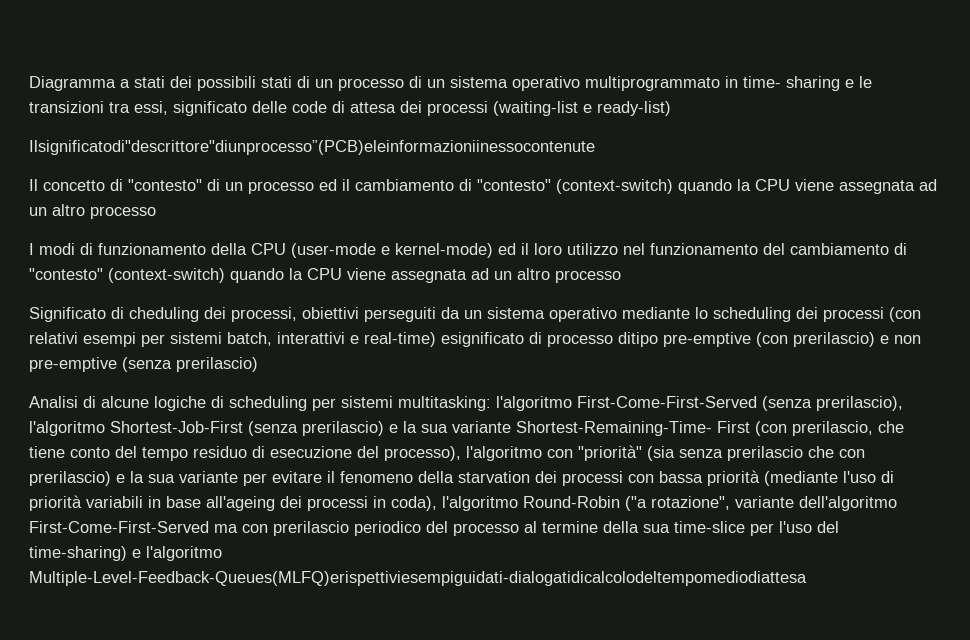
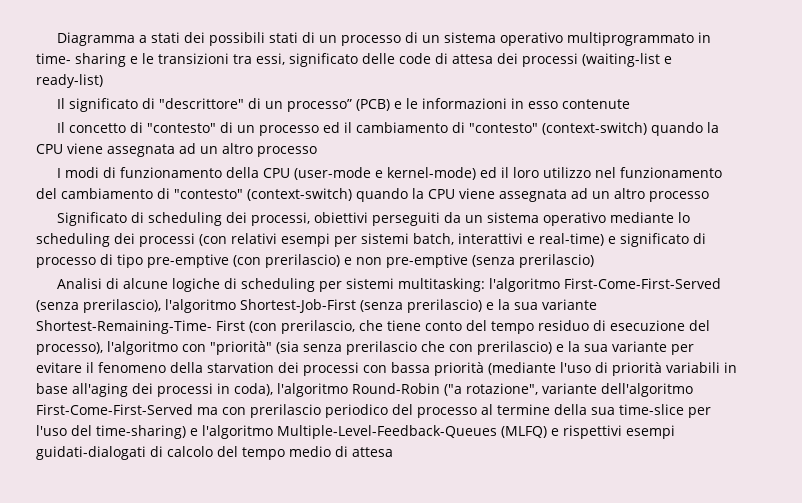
- Ilsignificatodi"descrittore"diunprocesso”(PCB)eleinformazioniinessocontenute
+ Il significato di "descrittore" di un processo” (PCB) e le informazioni in esso contenute
- Significato di cheduling dei processi, obiettivi perseguiti da un sistema operativo mediante lo scheduling dei processi (con relativi esempi per sistemi batch, interattivi e real-time) esignificato di processo ditipo pre-emptive (con prerilascio) e non pre-emptive (senza prerilascio)
+ Significato di scheduling dei processi, obiettivi perseguiti da un sistema operativo mediante lo scheduling dei processi (con relativi esempi per sistemi batch, interattivi e real-time) e significato di processo di tipo pre-emptive (con prerilascio) e non pre-emptive (senza prerilascio)
- l'algoritmo First-Come-First-Served (senza prerilascio), l'algoritmo Shortest-Job-First (senza prerilascio) e la sua variante Shortest-Remaining-Time- First (con prerilascio, che tiene conto del tempo residuo di esecuzione del processo), l'algoritmo con "priorità" (sia senza prerilascio che con prerilascio) e la sua variante per evitare il fenomeno della starvation dei processi con bassa priorità (mediante l'uso di priorità variabili in base all'ageing dei processi in coda), l'algoritmo Round-Robin ("a rotazione", variante dell'algoritmo First-Come-First-Served ma con prerilascio periodico del processo al termine della sua time-slice per l'uso del time-sharing) e l'algoritmo Multiple-Level-Feedback-Queues(MLFQ)erispettiviesempiguidati-dialogatidicalcolodeltempomediodiattesa
+ l'algoritmo First-Come-First-Served (senza prerilascio), l'algoritmo Shortest-Job-First (senza prerilascio) e la sua variante Shortest-Remaining-Time- First (con prerilascio, che tiene conto del tempo residuo di esecuzione del processo), l'algoritmo con "priorità" (sia senza prerilascio che con prerilascio) e la sua variante per evitare il fenomeno della starvation dei processi con bassa priorità (mediante l'uso di priorità variabili in base all'aging dei processi in coda), l'algoritmo Round-Robin ("a rotazione", variante dell'algoritmo First-Come-First-Served ma con prerilascio periodico del processo al termine della sua time-slice per l'uso del time-sharing) e l'algoritmo Multiple-Level-Feedback-Queues (MLFQ) e rispettivi esempi guidati-dialogati di calcolo del tempo medio di attesa

